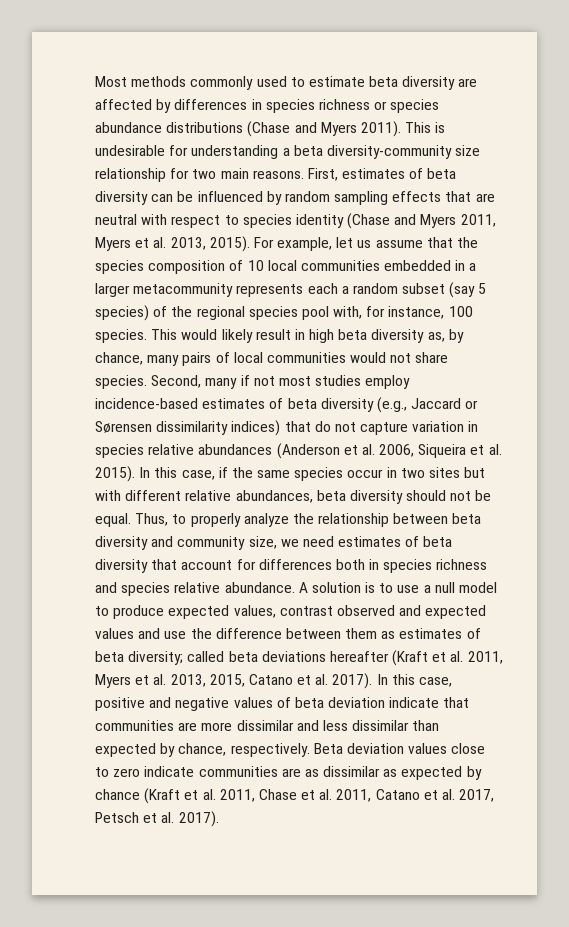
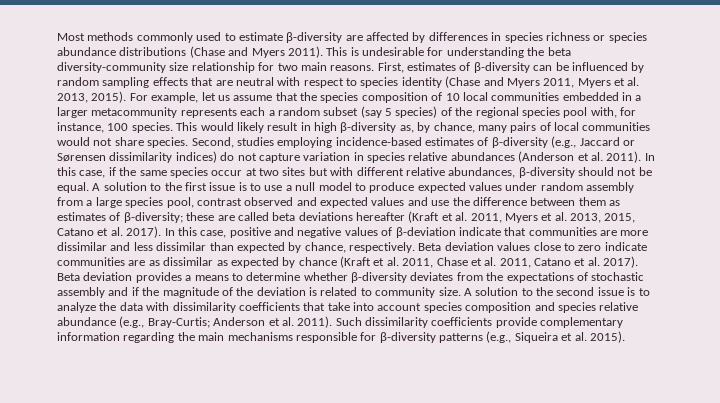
- Most methods commonly used to estimate beta diversity are affected by differences in species richness or species abundance distributions (Chase and Myers 2011).
+ Most methods commonly used to estimate β-diversity are affected by differences in species richness or species abundance distributions (Chase and Myers 2011).
- This is undesirable for understanding a beta diversity-community size relationship for two main reasons.
+ This is undesirable for understanding the beta diversity-community size relationship for two main reasons.
- First, estimates of beta diversity can be influenced by random sampling effects that are neutral with respect to species identity (Chase and Myers 2011, Myers et al. 2013, 2015).
+ First, estimates of β-diversity can be influenced by random sampling effects that are neutral with respect to species identity (Chase and Myers 2011, Myers et al. 2013, 2015).
- This would likely result in high beta diversity as, by chance, many pairs of local communities would not share species.
+ This would likely result in high β-diversity as, by chance, many pairs of local communities would not share species.
- Second, many if not most studies employ incidence-based estimates of beta diversity (e.g., Jaccard or Sørensen dissimilarity indices) that do not capture variation in species relative abundances (Anderson et al. 2006, Siqueira et al. 2015).
+ Second, studies employing incidence-based estimates of β-diversity (e.g., Jaccard or Sørensen dissimilarity indices) do not capture variation in species relative abundances (Anderson et al. 2011).
- In this case, if the same species occur in two sites but with different relative abundances, beta diversity should not be equal.
+ In this case, if the same species occur at two sites but with different relative abundances, β-diversity should not be equal.
- Thus, to properly analyze the relationship between beta diversity and community size, we need estimates of beta diversity that account for differences both in species richness and species relative abundance. A solution is to use a null model to produce expected values, contrast observed and expected values and use the difference between them as estimates of beta diversity; called beta deviations hereafter (Kraft et al. 2011, Myers et al. 2013, 2015, Catano et al. 2017).
+ A solution to the first issue is to use a null model to produce expected values under random assembly from a large species pool, contrast observed and expected values and use the difference between them as estimates of β-diversity; these are called beta deviations hereafter (Kraft et al. 2011, Myers et al. 2013, 2015, Catano et al. 2017).
- In this case, positive and negative values of beta deviation indicate that communities are more dissimilar and less dissimilar than expected by chance, respectively.
+ In this case, positive and negative values of β-deviation indicate that communities are more dissimilar and less dissimilar than expected by chance, respectively.
- Beta deviation values close to zero indicate communities are as dissimilar as expected by chance (Kraft et al. 2011, Chase et al. 2011, Catano et al. 2017, Petsch et al. 2017).
+ Beta deviation values close to zero indicate communities are as dissimilar as expected by chance (Kraft et al. 2011, Chase et al. 2011, Catano et al. 2017). Beta deviation provides a means to determine whether β-diversity deviates from the expectations of stochastic assembly and if the magnitude of the deviation is related to community size. A solution to the second issue is to analyze the data with dissimilarity coefficients that take into account species composition and species relative abundance (e.g., Bray-Curtis; Anderson et al. 2011). Such dissimilarity coefficients provide complementary information regarding the main mechanisms responsible for β-diversity patterns (e.g., Siqueira et al. 2015).

